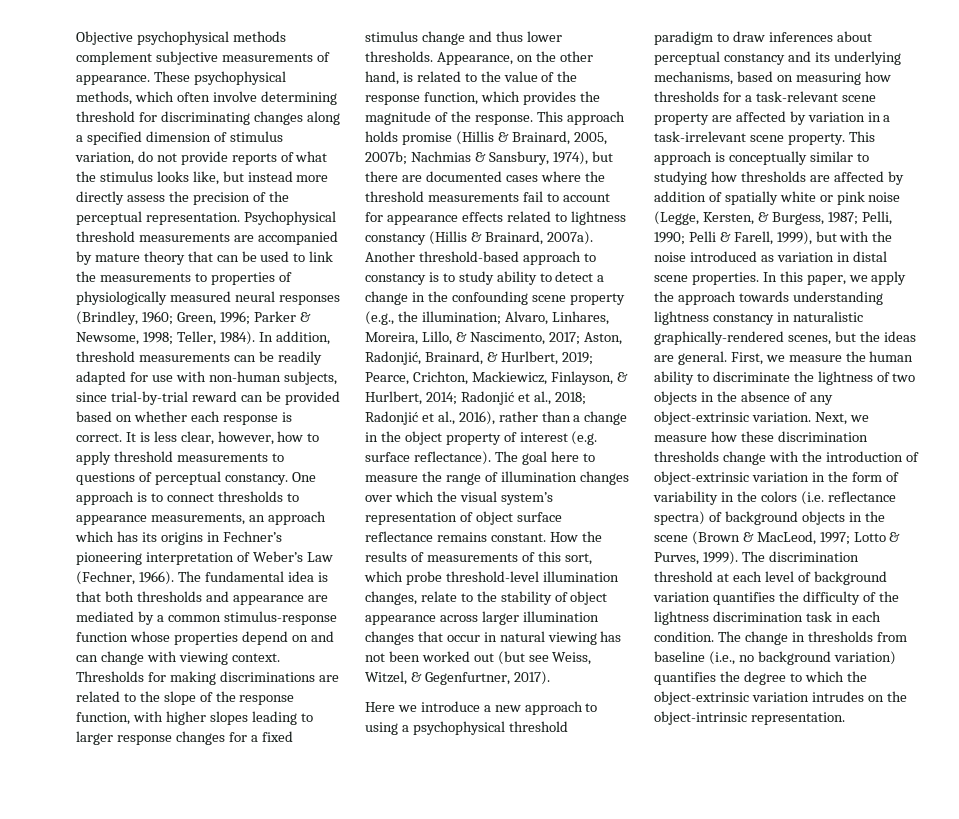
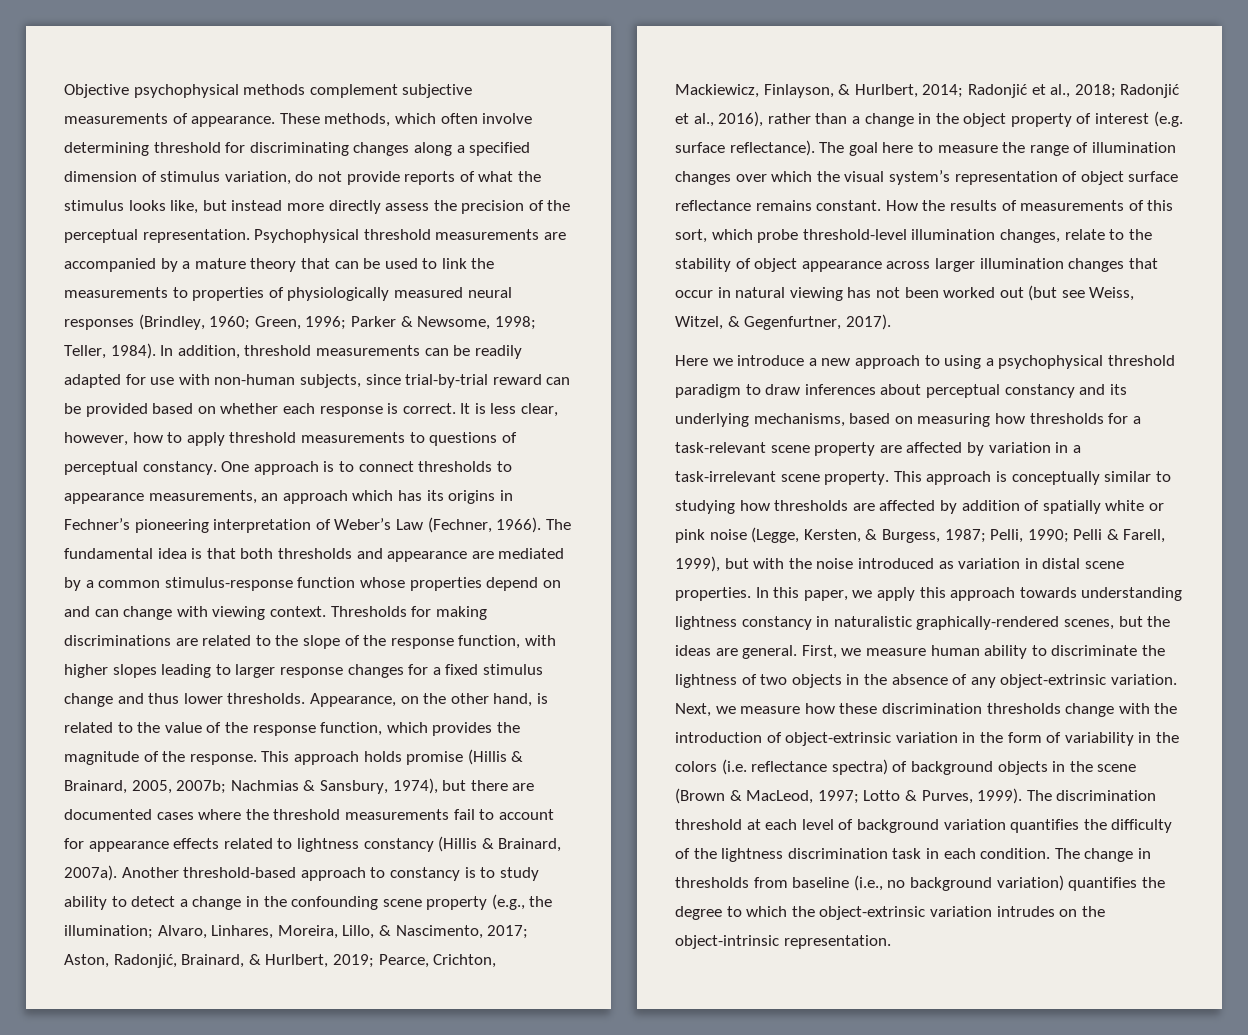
- These psychophysical methods, which often involve determining threshold for discriminating changes along a specified dimension of stimulus variation, do not provide reports of what the stimulus looks like, but instead more directly assess the precision of the perceptual representation.
+ These methods, which often involve determining threshold for discriminating changes along a specified dimension of stimulus variation, do not provide reports of what the stimulus looks like, but instead more directly assess the precision of the perceptual representation.
- Psychophysical threshold measurements are accompanied by mature theory that can be used to link the measurements to properties of physiologically measured neural responses (Brindley, 1960; Green, 1996; Parker & Newsome, 1998; Teller, 1984).
+ Psychophysical threshold measurements are accompanied by a mature theory that can be used to link the measurements to properties of physiologically measured neural responses (Brindley, 1960; Green, 1996; Parker & Newsome, 1998; Teller, 1984).
- In this paper, we apply the approach towards understanding lightness constancy in naturalistic graphically-rendered scenes, but the ideas are general.
+ In this paper, we apply this approach towards understanding lightness constancy in naturalistic graphically-rendered scenes, but the ideas are general.
- First, we measure the human ability to discriminate the lightness of two objects in the absence of any object-extrinsic variation.
+ First, we measure human ability to discriminate the lightness of two objects in the absence of any object-extrinsic variation.

